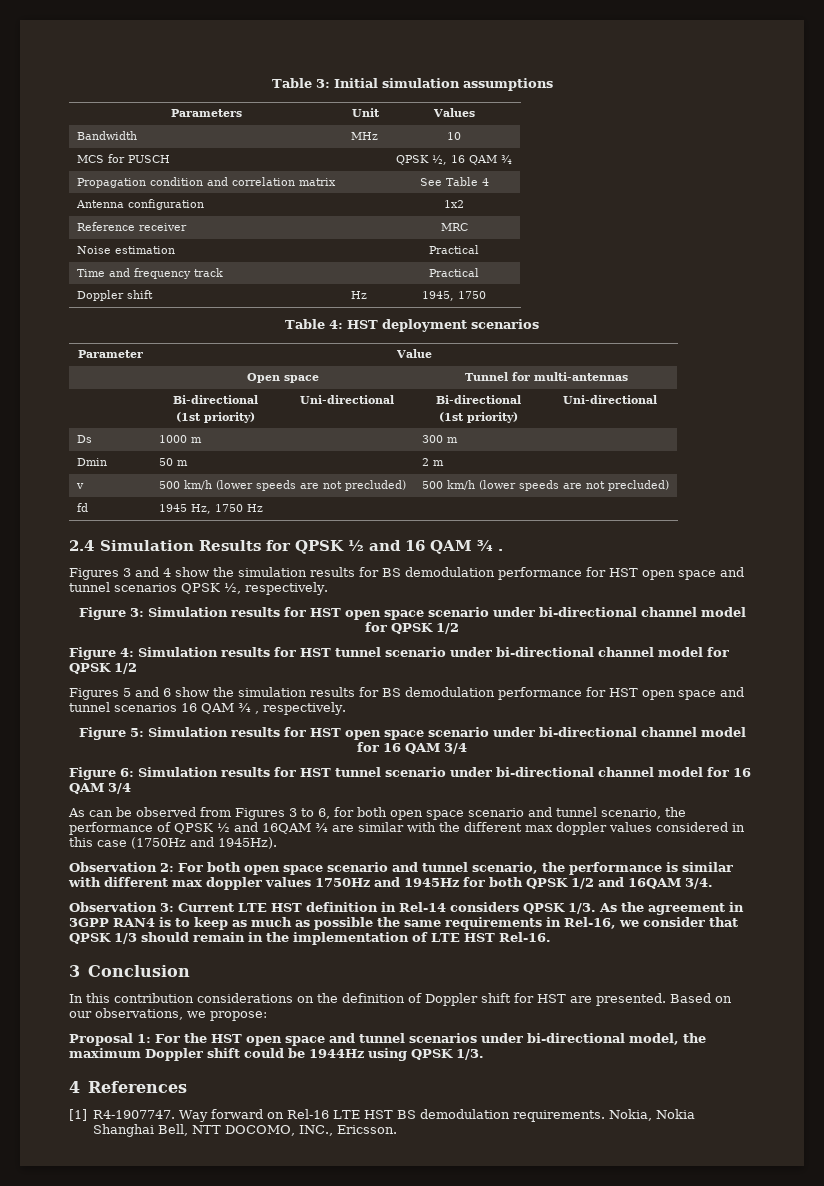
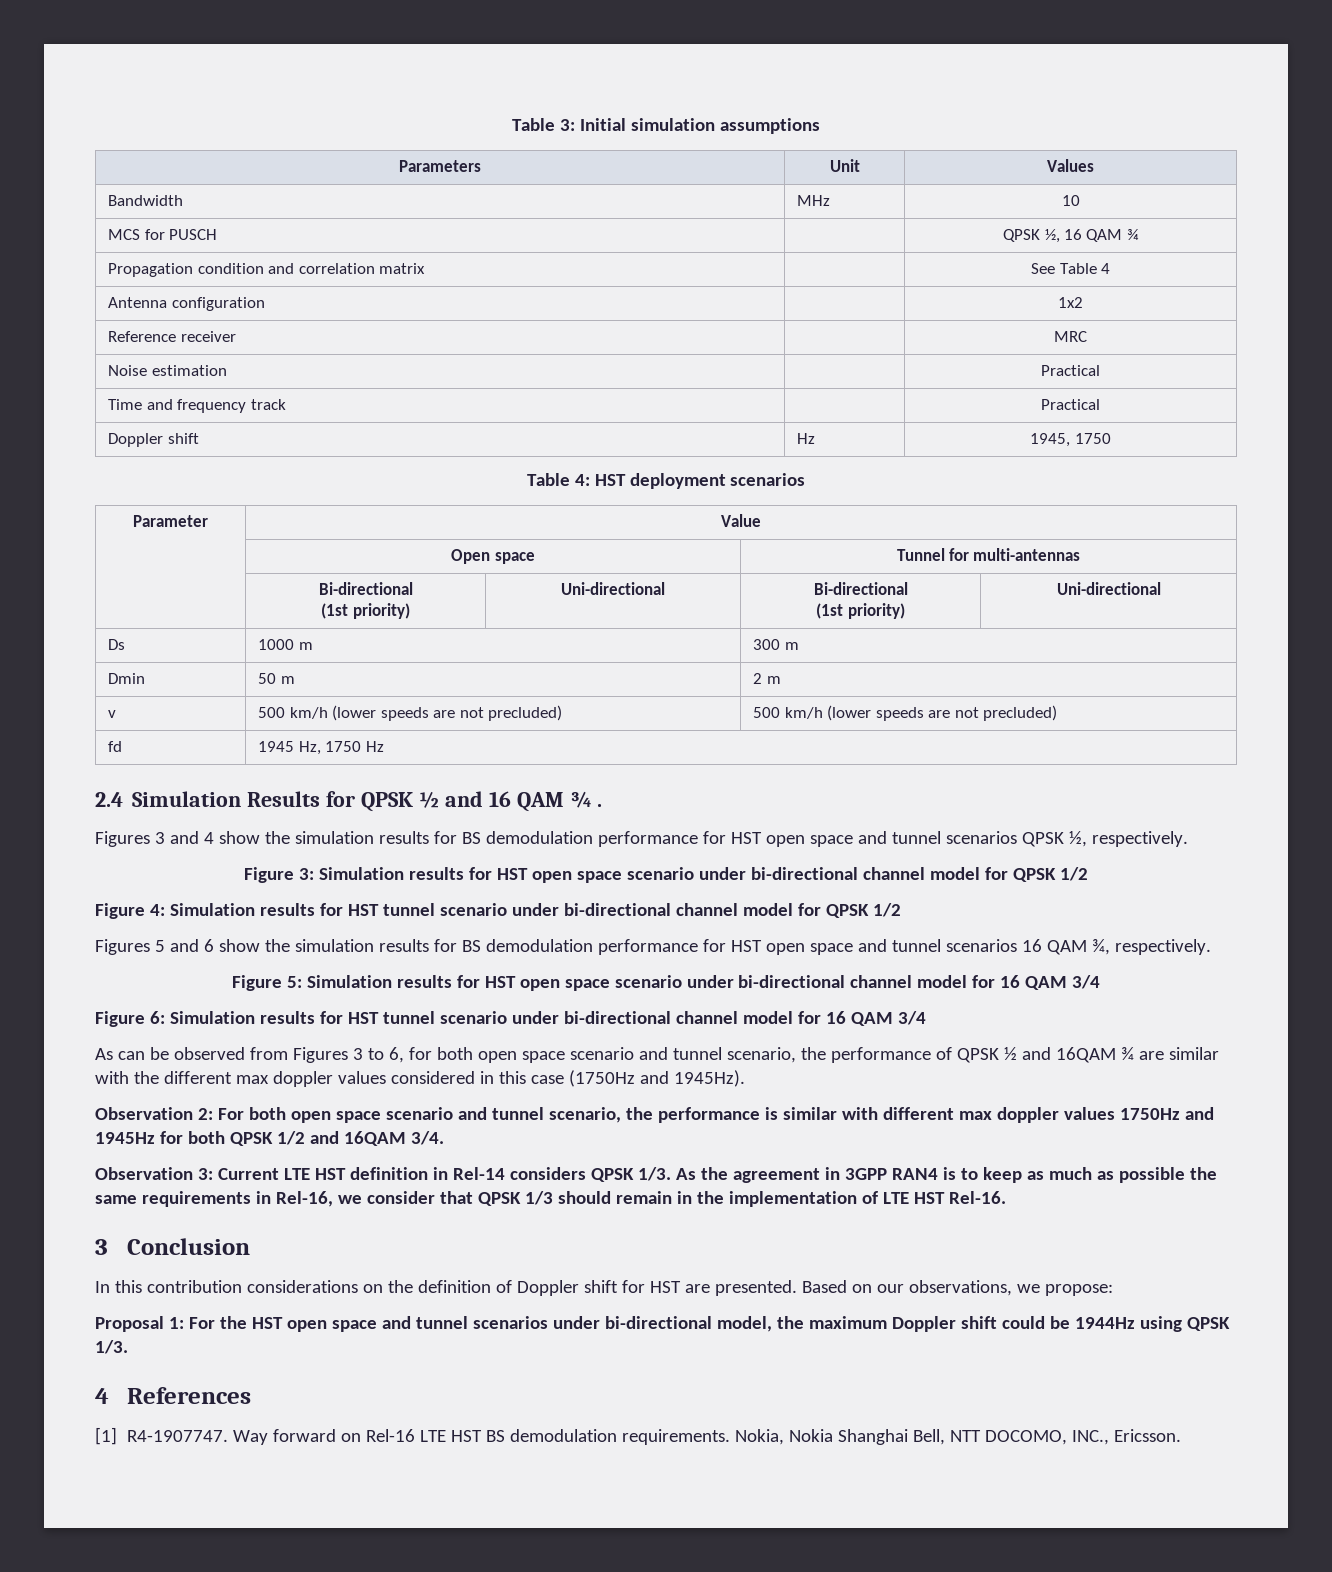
- Figures 5 and 6 show the simulation results for BS demodulation performance for HST open space and tunnel scenarios 16 QAM ¾ , respectively.
+ Figures 5 and 6 show the simulation results for BS demodulation performance for HST open space and tunnel scenarios 16 QAM ¾, respectively.

